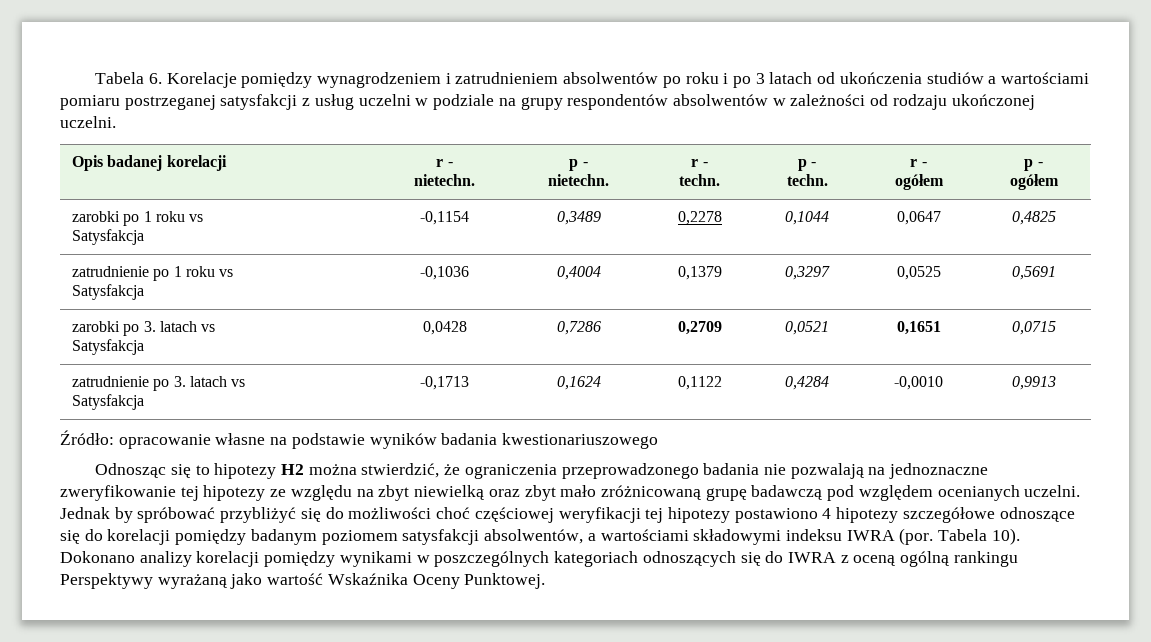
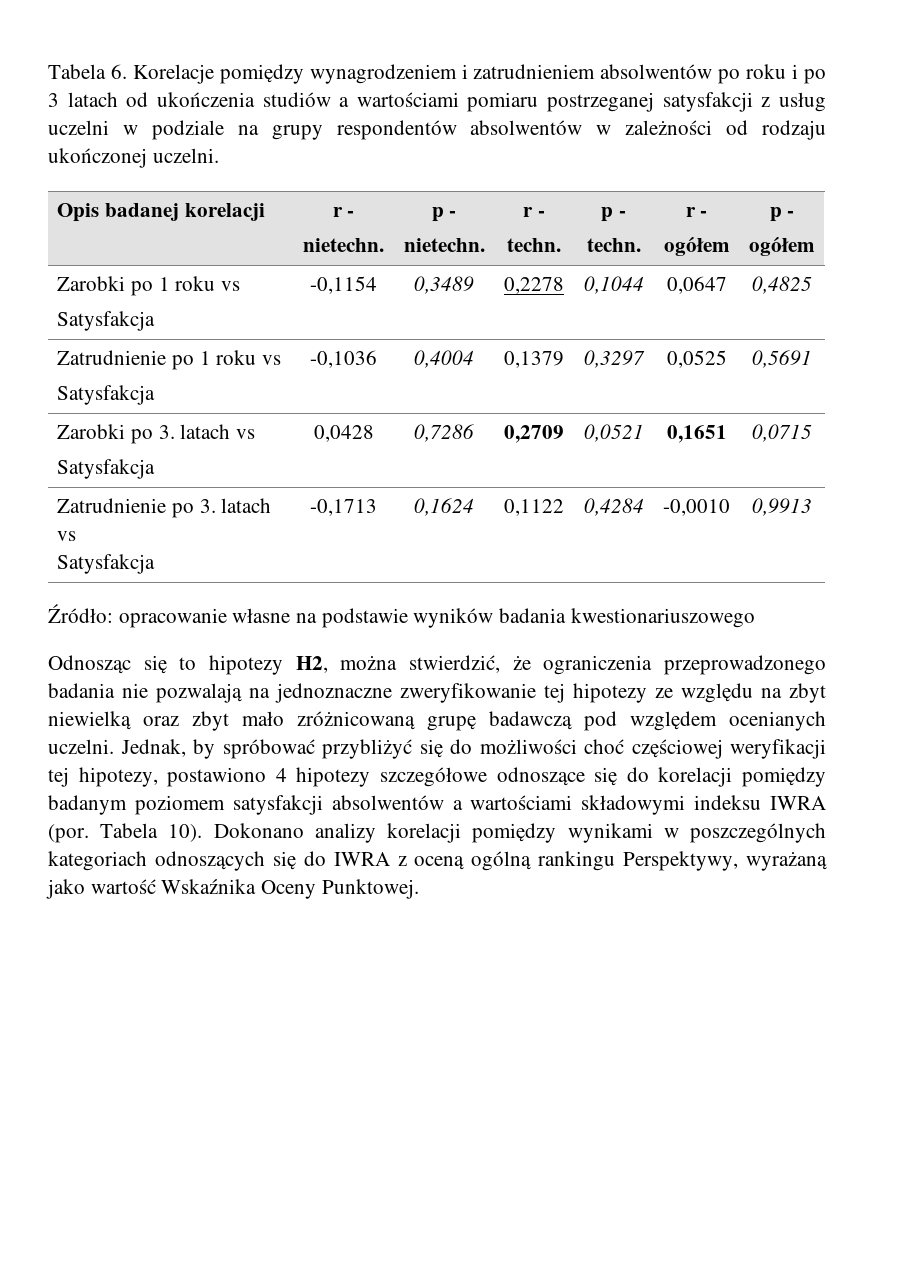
- zarobki po 1 roku vs
+ Zarobki po 1 roku vs
- zatrudnienie po 1 roku vs
+ Zatrudnienie po 1 roku vs
- zarobki po 3. latach vs
+ Zarobki po 3. latach vs
- zatrudnienie po 3. latach vs
+ Zatrudnienie po 3. latach vs
- Odnosząc się to hipotezy H2 można stwierdzić, że ograniczenia przeprowadzonego badania nie pozwalają na jednoznaczne zweryfikowanie tej hipotezy ze względu na zbyt niewielką oraz zbyt mało zróżnicowaną grupę badawczą pod względem ocenianych uczelni.
+ Odnosząc się to hipotezy H2, można stwierdzić, że ograniczenia przeprowadzonego badania nie pozwalają na jednoznaczne zweryfikowanie tej hipotezy ze względu na zbyt niewielką oraz zbyt mało zróżnicowaną grupę badawczą pod względem ocenianych uczelni.
- Jednak by spróbować przybliżyć się do możliwości choć częściowej weryfikacji tej hipotezy postawiono 4 hipotezy szczegółowe odnoszące się do korelacji pomiędzy badanym poziomem satysfakcji absolwentów, a wartościami składowymi indeksu IWRA (por.
+ Jednak, by spróbować przybliżyć się do możliwości choć częściowej weryfikacji tej hipotezy, postawiono 4 hipotezy szczegółowe odnoszące się do korelacji pomiędzy badanym poziomem satysfakcji absolwentów a wartościami składowymi indeksu IWRA (por.
- Dokonano analizy korelacji pomiędzy wynikami w poszczególnych kategoriach odnoszących się do IWRA z oceną ogólną rankingu Perspektywy wyrażaną jako wartość Wskaźnika Oceny Punktowej.
+ Dokonano analizy korelacji pomiędzy wynikami w poszczególnych kategoriach odnoszących się do IWRA z oceną ogólną rankingu Perspektywy, wyrażaną jako wartość Wskaźnika Oceny Punktowej.

